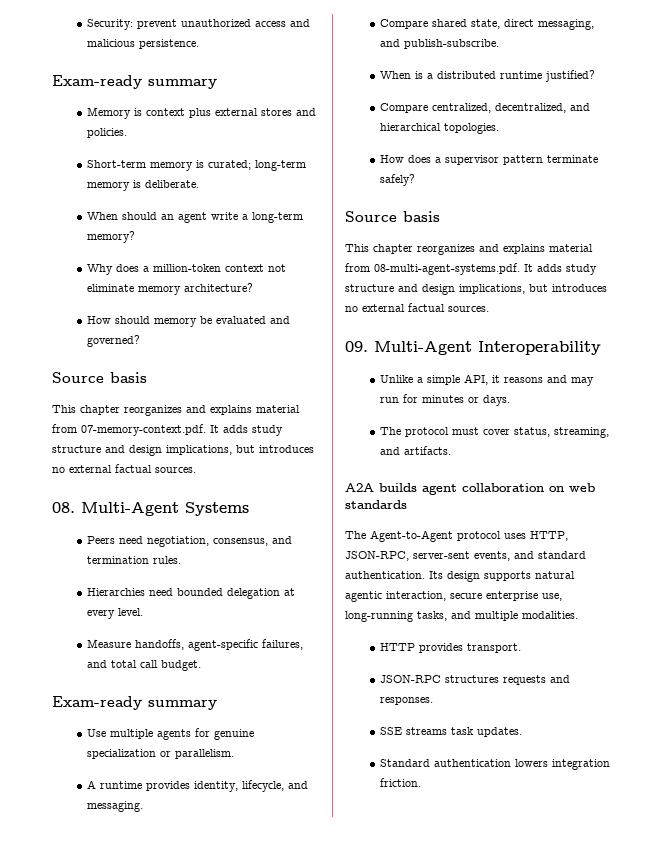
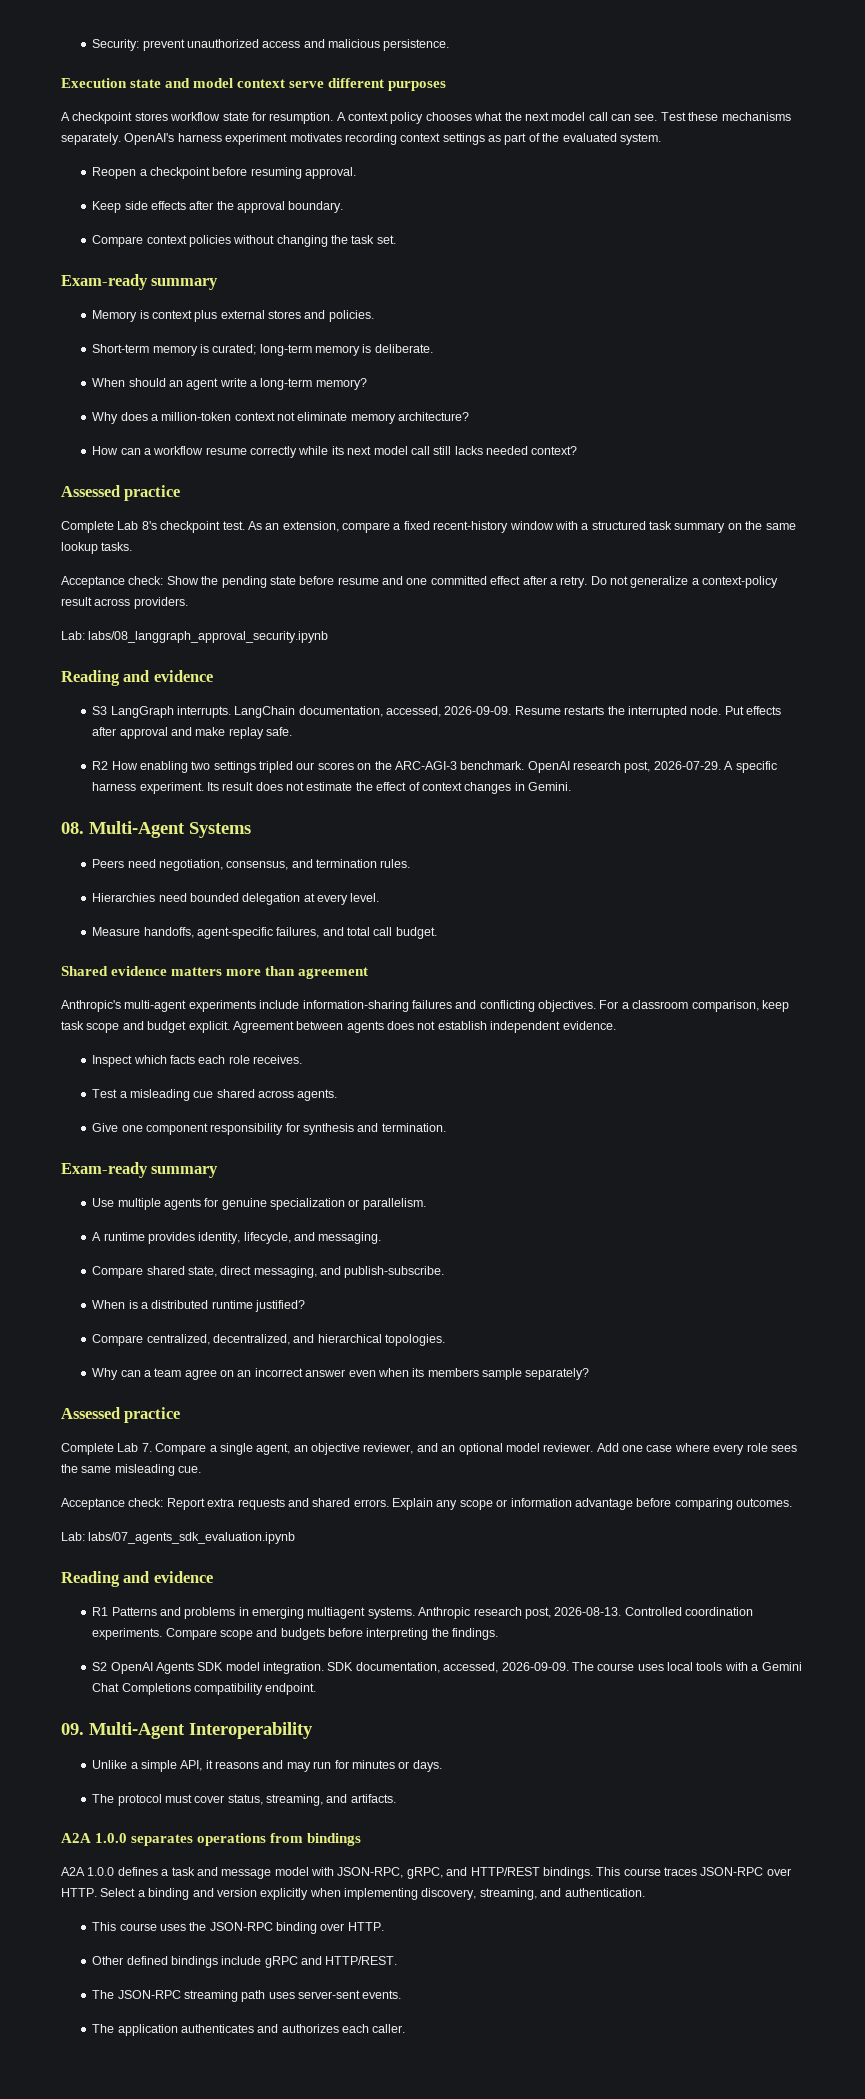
+ Execution state and model context serve different purposes
+ A checkpoint stores workflow state for resumption. A context policy chooses what the next model call can see. Test these mechanisms separately. OpenAI's harness experiment motivates recording context settings as part of the evaluated system.
+ Reopen a checkpoint before resuming approval.
+ Keep side effects after the approval boundary.
+ Compare context policies without changing the task set.
- How should memory be evaluated and governed?
- Source basis
- This chapter reorganizes and explains material from 07-memory-context.pdf. It adds study structure and design implications, but introduces no external factual sources.
+ How can a workflow resume correctly while its next model call still lacks needed context?
+ Assessed practice
+ Complete Lab 8's checkpoint test. As an extension, compare a fixed recent-history window with a structured task summary on the same lookup tasks.
+ Acceptance check: Show the pending state before resume and one committed effect after a retry. Do not generalize a context-policy result across providers.
+ Lab: labs/08_langgraph_approval_security.ipynb
+ Reading and evidence
+ S3 LangGraph interrupts. LangChain documentation, accessed, 2026-09-09. Resume restarts the interrupted node. Put effects after approval and make replay safe.
+ R2 How enabling two settings tripled our scores on the ARC-AGI-3 benchmark. OpenAI research post, 2026-07-29. A specific harness experiment. Its result does not estimate the effect of context changes in Gemini.
+ Shared evidence matters more than agreement
+ Anthropic's multi-agent experiments include information-sharing failures and conflicting objectives. For a classroom comparison, keep task scope and budget explicit. Agreement between agents does not establish independent evidence.
+ Inspect which facts each role receives.
+ Test a misleading cue shared across agents.
+ Give one component responsibility for synthesis and termination.
- How does a supervisor pattern terminate safely?
- Source basis
- This chapter reorganizes and explains material from 08-multi-agent-systems.pdf. It adds study structure and design implications, but introduces no external factual sources.
+ Why can a team agree on an incorrect answer even when its members sample separately?
+ Assessed practice
+ Complete Lab 7. Compare a single agent, an objective reviewer, and an optional model reviewer. Add one case where every role sees the same misleading cue.
+ Acceptance check: Report extra requests and shared errors. Explain any scope or information advantage before comparing outcomes.
+ Lab: labs/07_agents_sdk_evaluation.ipynb
+ Reading and evidence
+ R1 Patterns and problems in emerging multiagent systems. Anthropic research post, 2026-08-13. Controlled coordination experiments. Compare scope and budgets before interpreting the findings.
+ S2 OpenAI Agents SDK model integration. SDK documentation, accessed, 2026-09-09. The course uses local tools with a Gemini Chat Completions compatibility endpoint.
- A2A builds agent collaboration on web standards
- The Agent-to-Agent protocol uses HTTP, JSON-RPC, server-sent events, and standard authentication. Its design supports natural agentic interaction, secure enterprise use, long-running tasks, and multiple modalities.
- HTTP provides transport.
- JSON-RPC structures requests and responses.
- SSE streams task updates.
- Standard authentication lowers integration friction.
+ A2A 1.0.0 separates operations from bindings
+ A2A 1.0.0 defines a task and message model with JSON-RPC, gRPC, and HTTP/REST bindings. This course traces JSON-RPC over HTTP. Select a binding and version explicitly when implementing discovery, streaming, and authentication.
+ This course uses the JSON-RPC binding over HTTP.
+ Other defined bindings include gRPC and HTTP/REST.
+ The JSON-RPC streaming path uses server-sent events.
+ The application authenticates and authorizes each caller.

